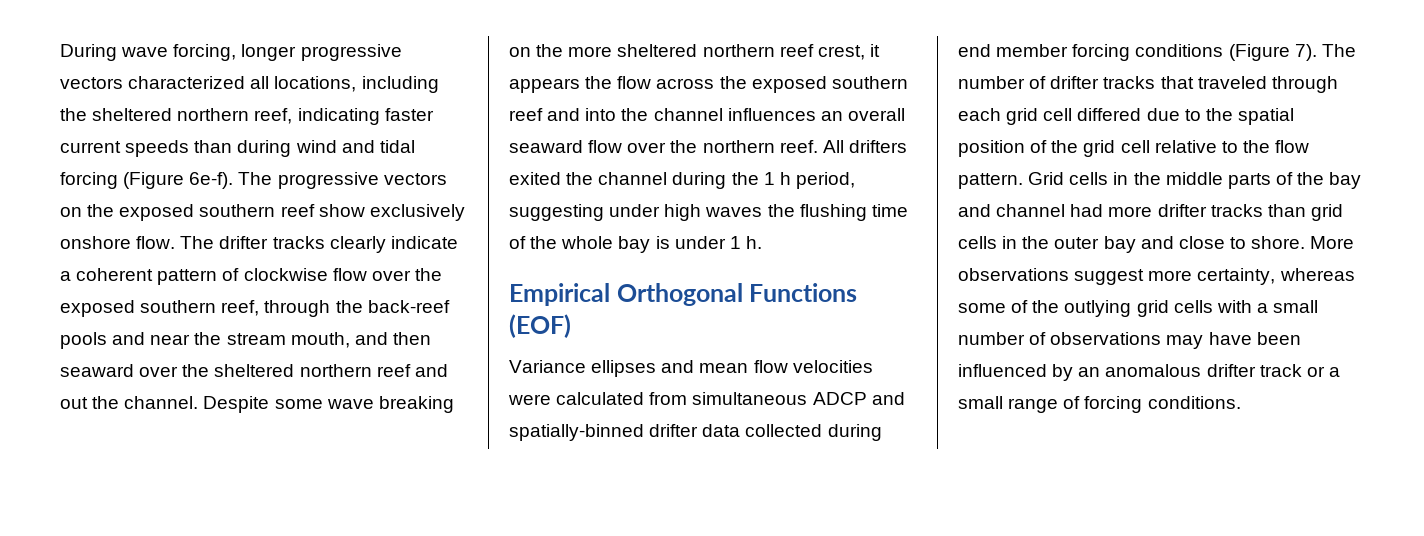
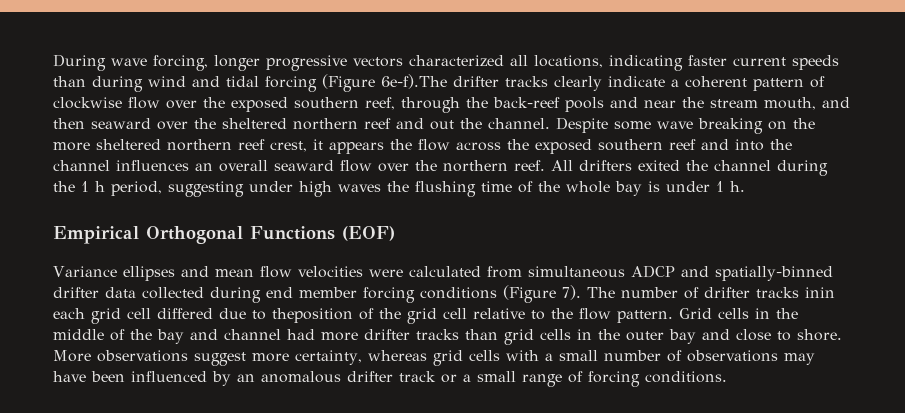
- During wave forcing, longer progressive vectors characterized all locations, including the sheltered northern reef, indicating faster current speeds than during wind and tidal forcing (Figure 6e-f). The progressive vectors on the exposed southern reef show exclusively onshore flow. The drifter tracks clearly indicate a coherent pattern of clockwise flow over the exposed southern reef, through the back-reef pools and near the stream mouth, and then seaward over the sheltered northern reef and out the channel.
+ During wave forcing, longer progressive vectors characterized all locations, indicating faster current speeds than during wind and tidal forcing (Figure 6e-f).The drifter tracks clearly indicate a coherent pattern of clockwise flow over the exposed southern reef, through the back-reef pools and near the stream mouth, and then seaward over the sheltered northern reef and out the channel.
- The number of drifter tracks that traveled through each grid cell differed due to the spatial position of the grid cell relative to the flow pattern.
+ The number of drifter tracks inin each grid cell differed due to theposition of the grid cell relative to the flow pattern.
- Grid cells in the middle parts of the bay and channel had more drifter tracks than grid cells in the outer bay and close to shore.
+ Grid cells in the middle of the bay and channel had more drifter tracks than grid cells in the outer bay and close to shore.
- More observations suggest more certainty, whereas some of the outlying grid cells with a small number of observations may have been influenced by an anomalous drifter track or a small range of forcing conditions.
+ More observations suggest more certainty, whereas grid cells with a small number of observations may have been influenced by an anomalous drifter track or a small range of forcing conditions.

